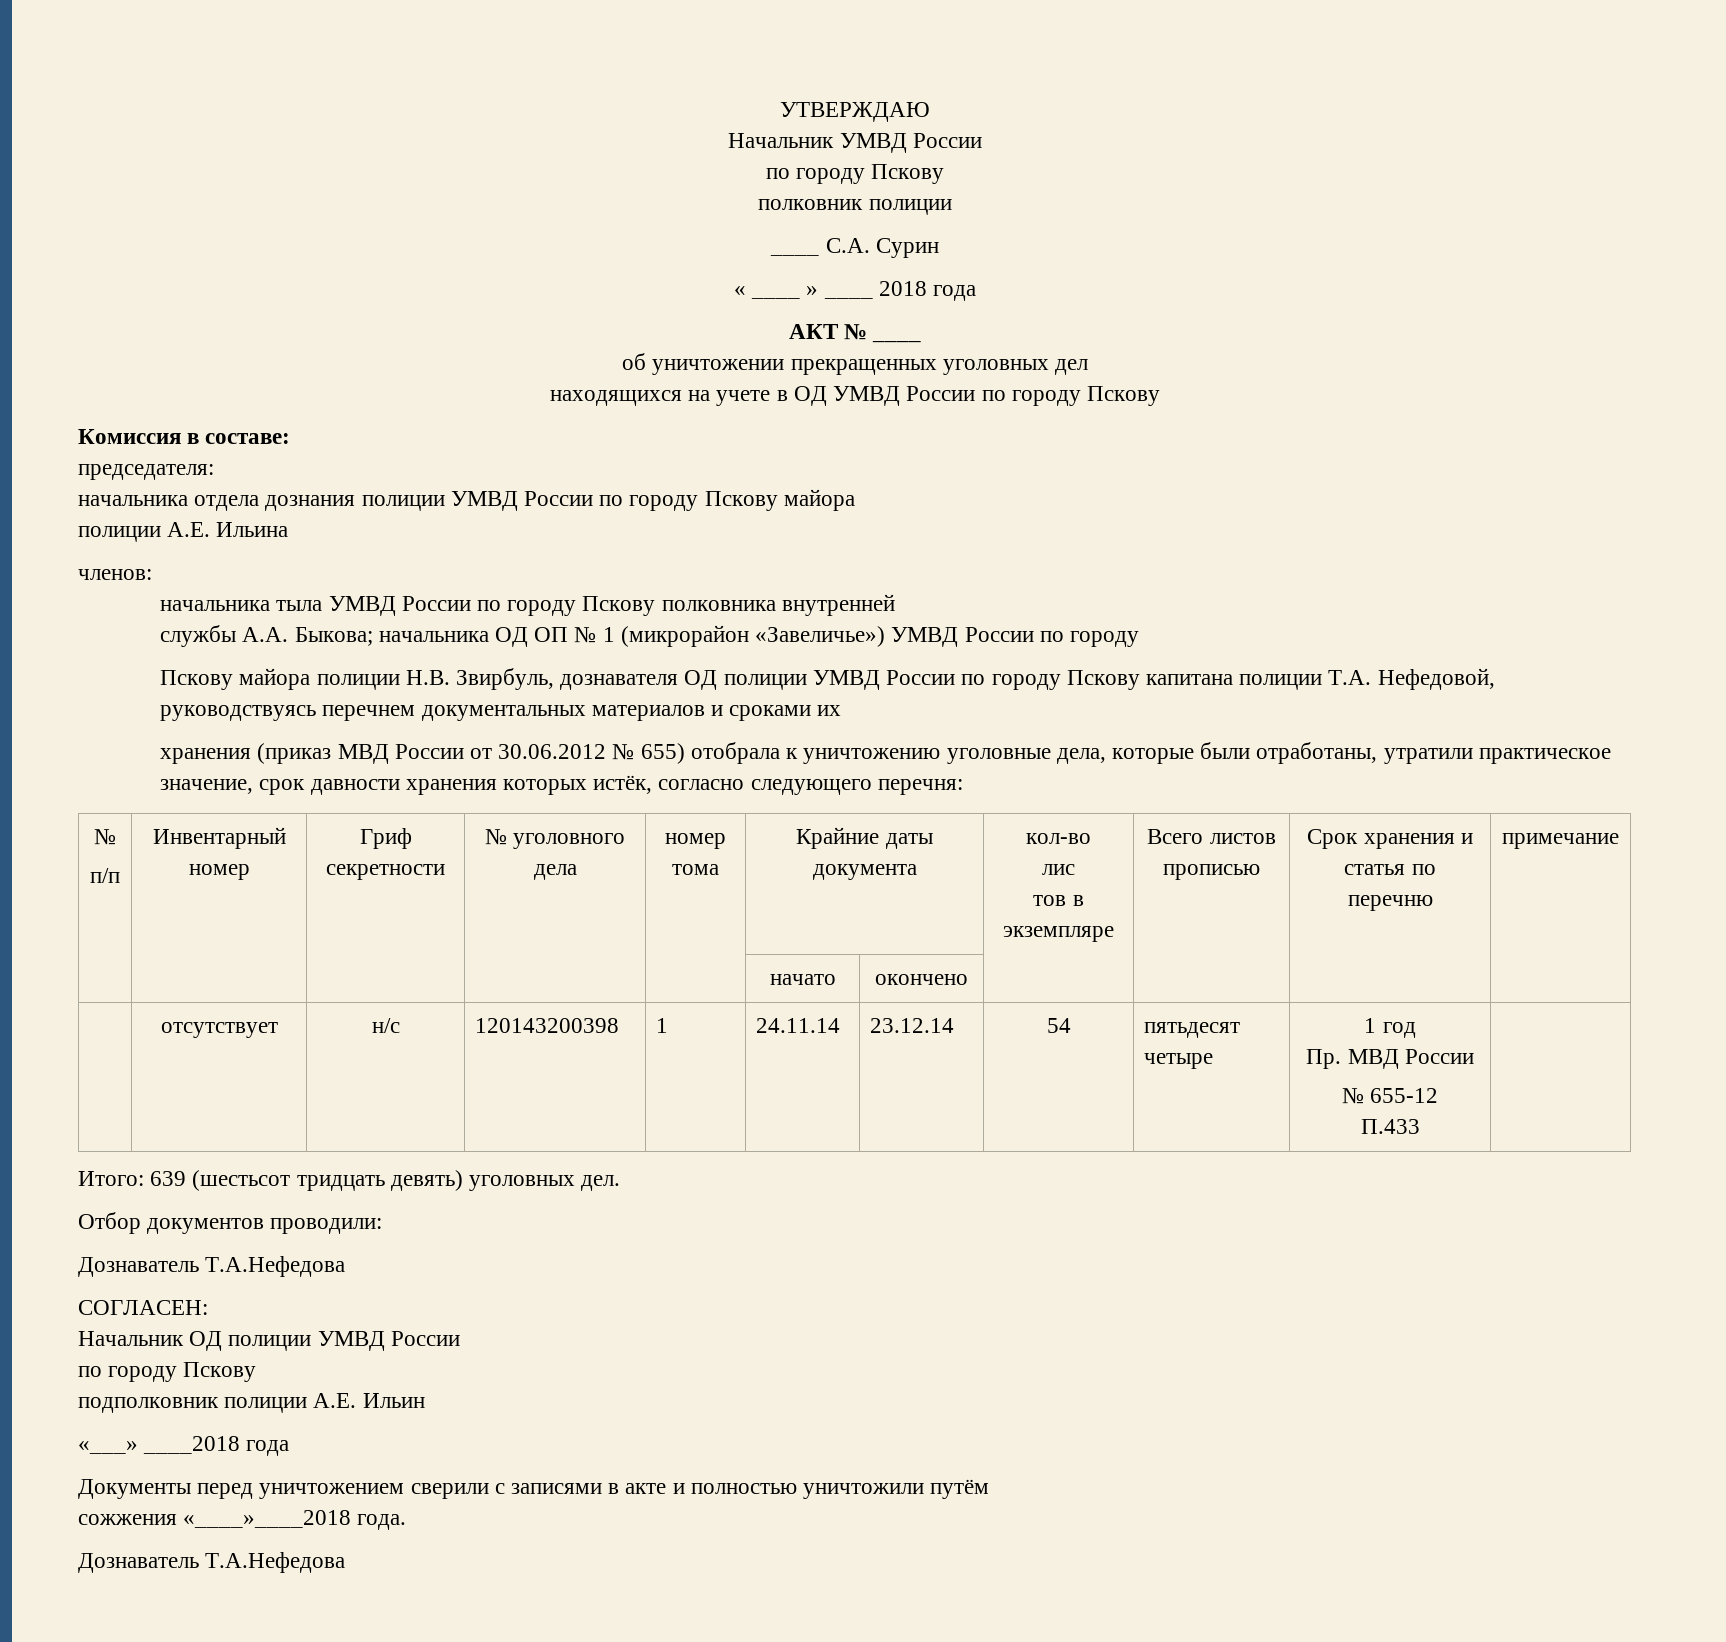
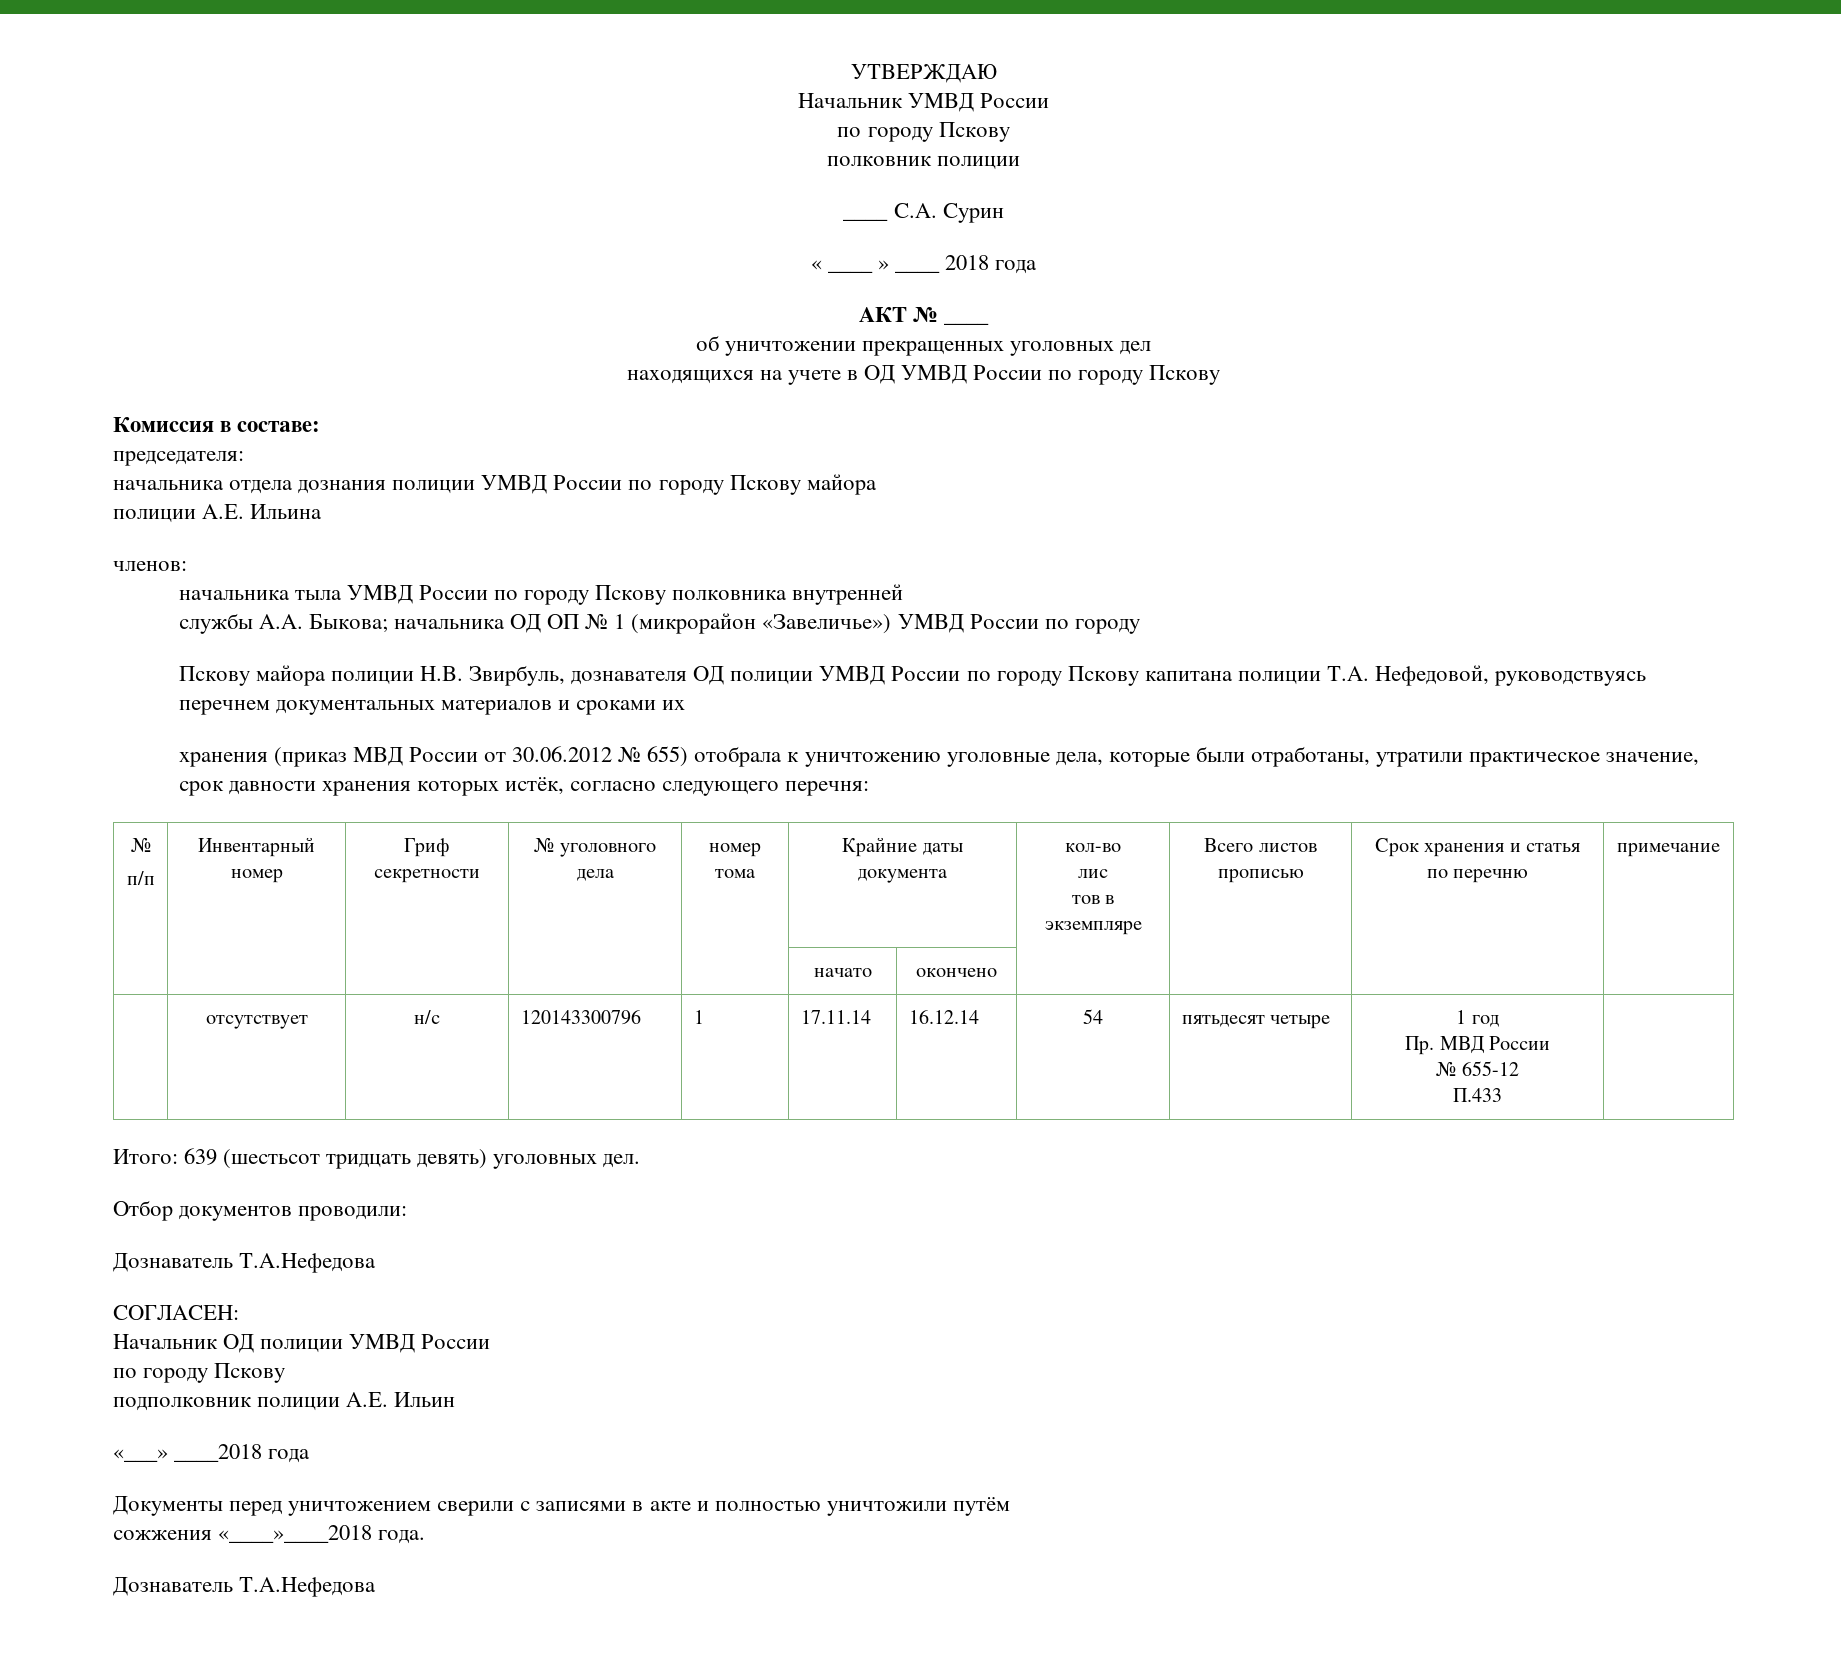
- | отсутствует | н/с | 120143200398 | 1 | 24.11.14 | 23.12.14 | 54 | пятьдесят четыре | 1 год
+ | отсутствует | н/с | 120143300796 | 1 | 17.11.14 | 16.12.14 | 54 | пятьдесят четыре | 1 год

